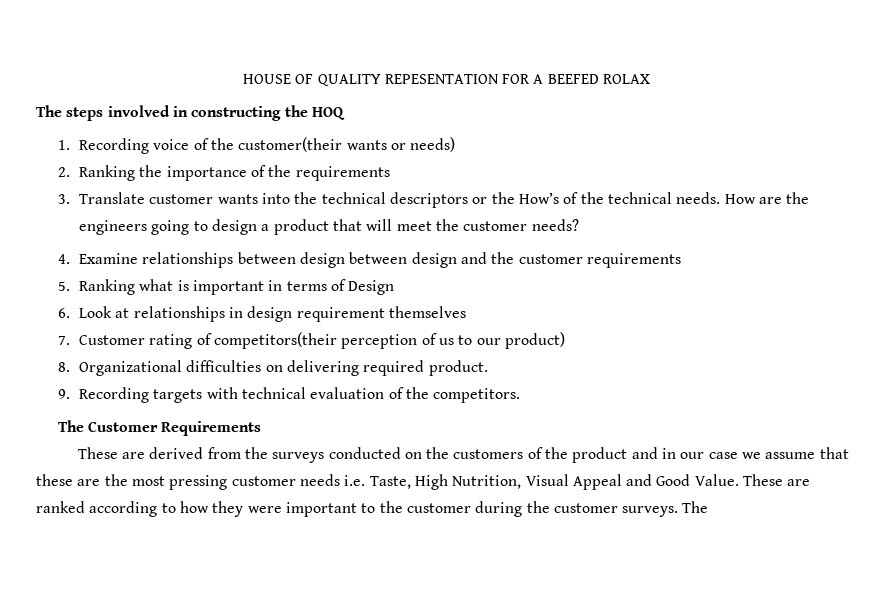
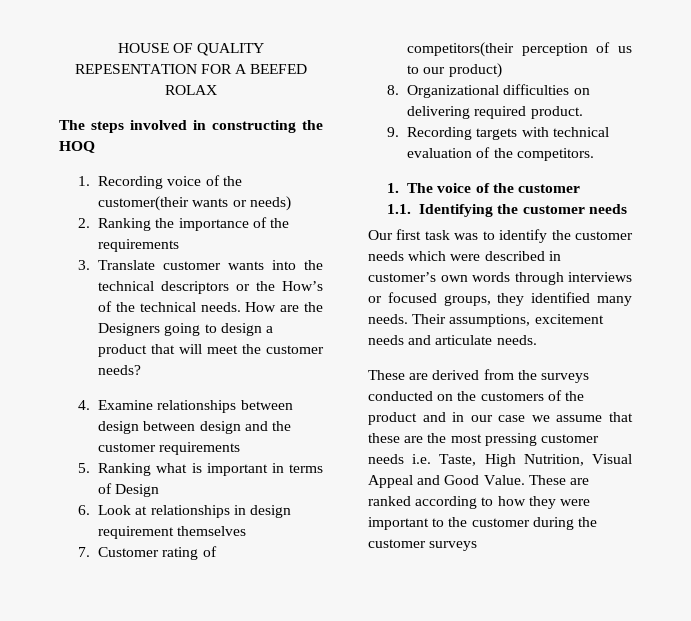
- How are the engineers going to design a product that will meet the customer needs?
+ How are the Designers going to design a product that will meet the customer needs?
- The Customer Requirements
+ 1. The voice of the customer
+ 1.1. Identifying the customer needs
+ Our first task was to identify the customer needs which were described in customer’s own words through interviews or focused groups, they identified many needs. Their assumptions, excitement needs and articulate needs.
- These are ranked according to how they were important to the customer during the customer surveys. The
+ These are ranked according to how they were important to the customer during the customer surveys

